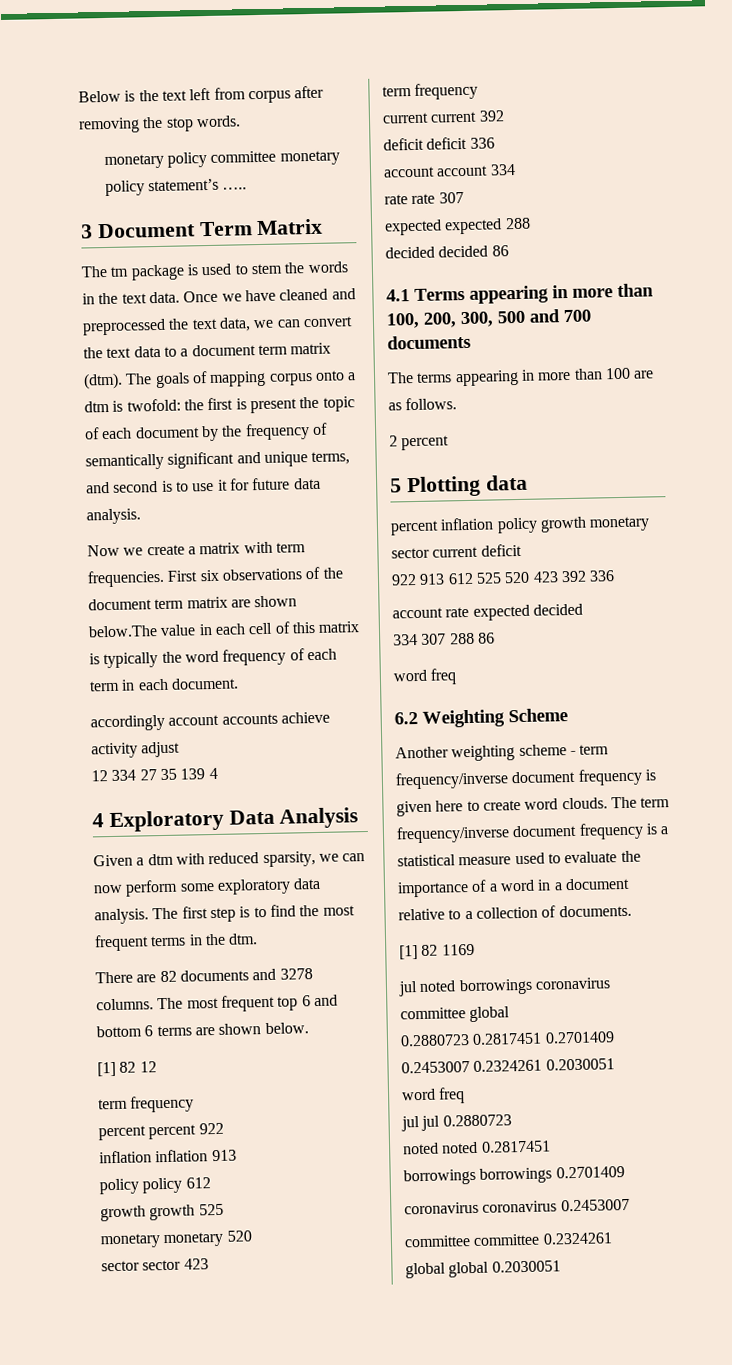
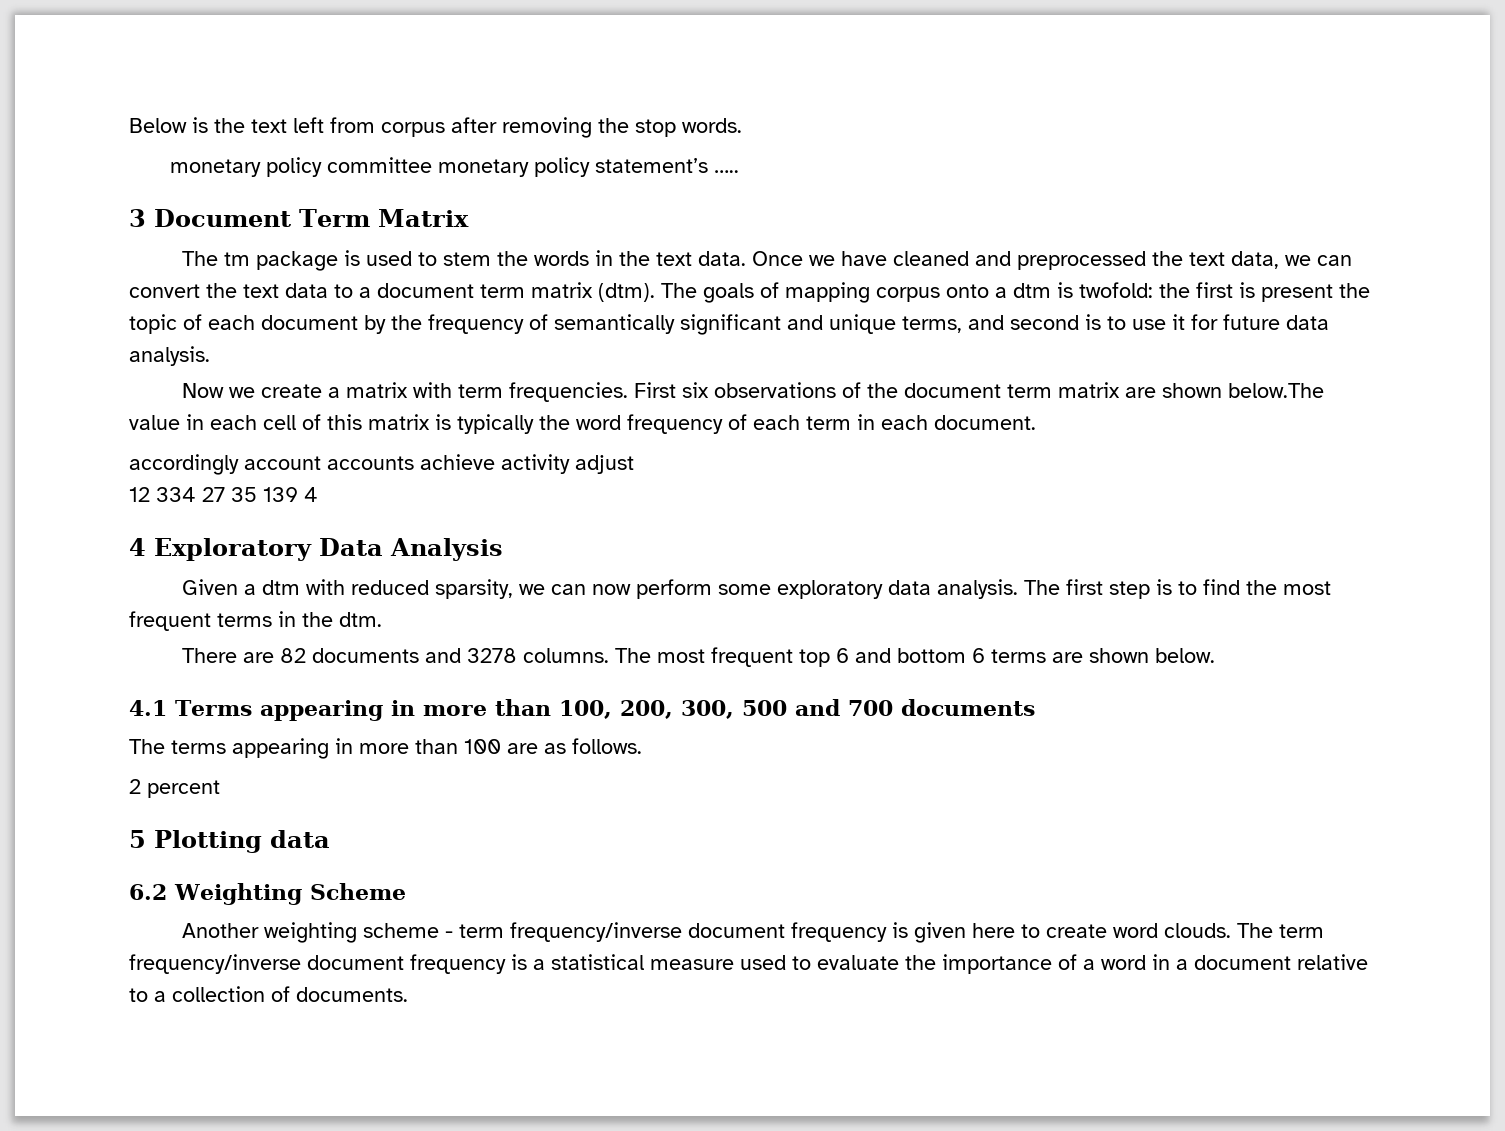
- [1] 82 12
- term frequency
- percent percent 922
- inflation inflation 913
- policy policy 612
- growth growth 525
- monetary monetary 520
- sector sector 423
- term frequency
- current current 392
- deficit deficit 336
- account account 334
- rate rate 307
- expected expected 288
- decided decided 86
- percent inflation policy growth monetary sector current deficit
- 922 913 612 525 520 423 392 336
- account rate expected decided
- 334 307 288 86
- word freq
- [1] 82 1169
- jul noted borrowings coronavirus committee global
- 0.2880723 0.2817451 0.2701409 0.2453007 0.2324261 0.2030051
- word freq
- jul jul 0.2880723
- noted noted 0.2817451
- borrowings borrowings 0.2701409
- coronavirus coronavirus 0.2453007
- committee committee 0.2324261
- global global 0.2030051

